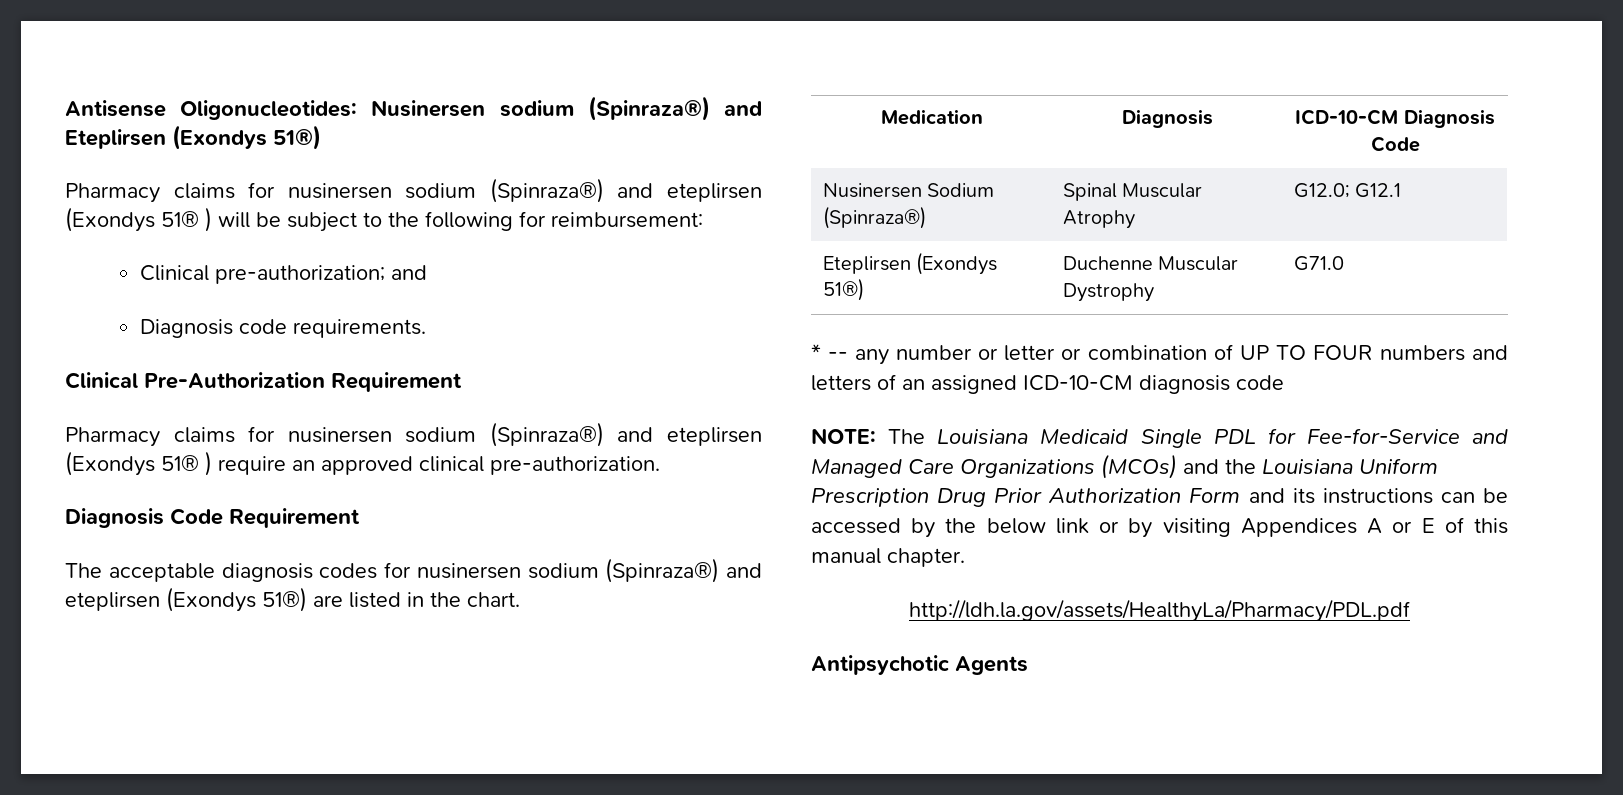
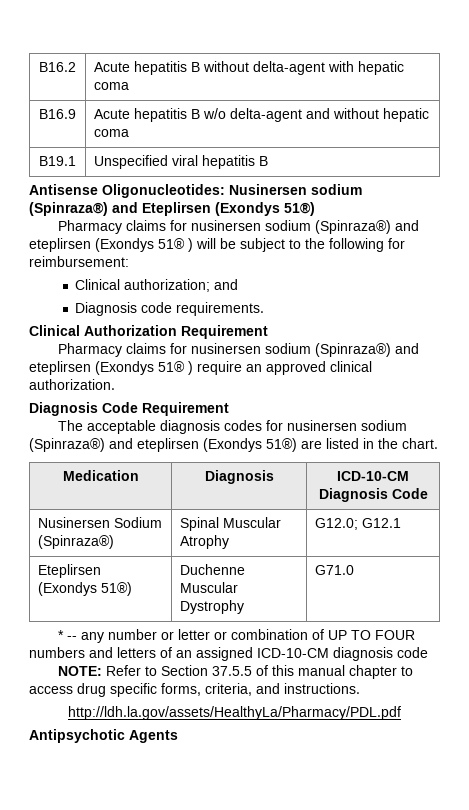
+ B16.2 | Acute hepatitis B without delta-agent with hepatic coma
+ B16.9 | Acute hepatitis B w/o delta-agent and without hepatic coma
+ B19.1 | Unspecified viral hepatitis B
- Clinical pre-authorization; and
+ Clinical authorization; and
- Clinical Pre-Authorization Requirement
+ Clinical Authorization Requirement
- Pharmacy claims for nusinersen sodium (Spinraza®) and eteplirsen (Exondys 51® ) require an approved clinical pre-authorization.
+ Pharmacy claims for nusinersen sodium (Spinraza®) and eteplirsen (Exondys 51® ) require an approved clinical authorization.
- NOTE: The Louisiana Medicaid Single PDL for Fee-for-Service and Managed Care Organizations (MCOs) and the Louisiana Uniform Prescription Drug Prior Authorization Form and its instructions can be accessed by the below link or by visiting Appendices A or E of this manual chapter.
+ NOTE: Refer to Section 37.5.5 of this manual chapter to access drug specific forms, criteria, and instructions.

